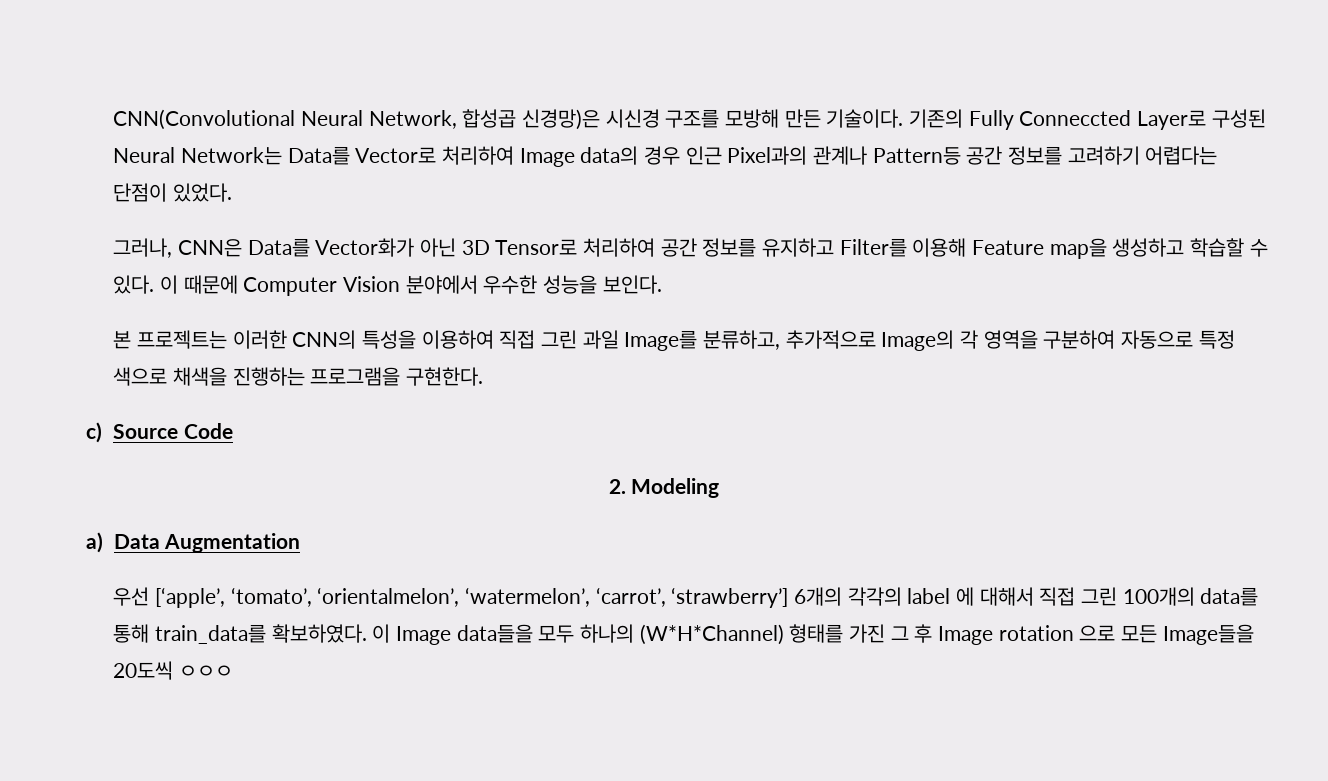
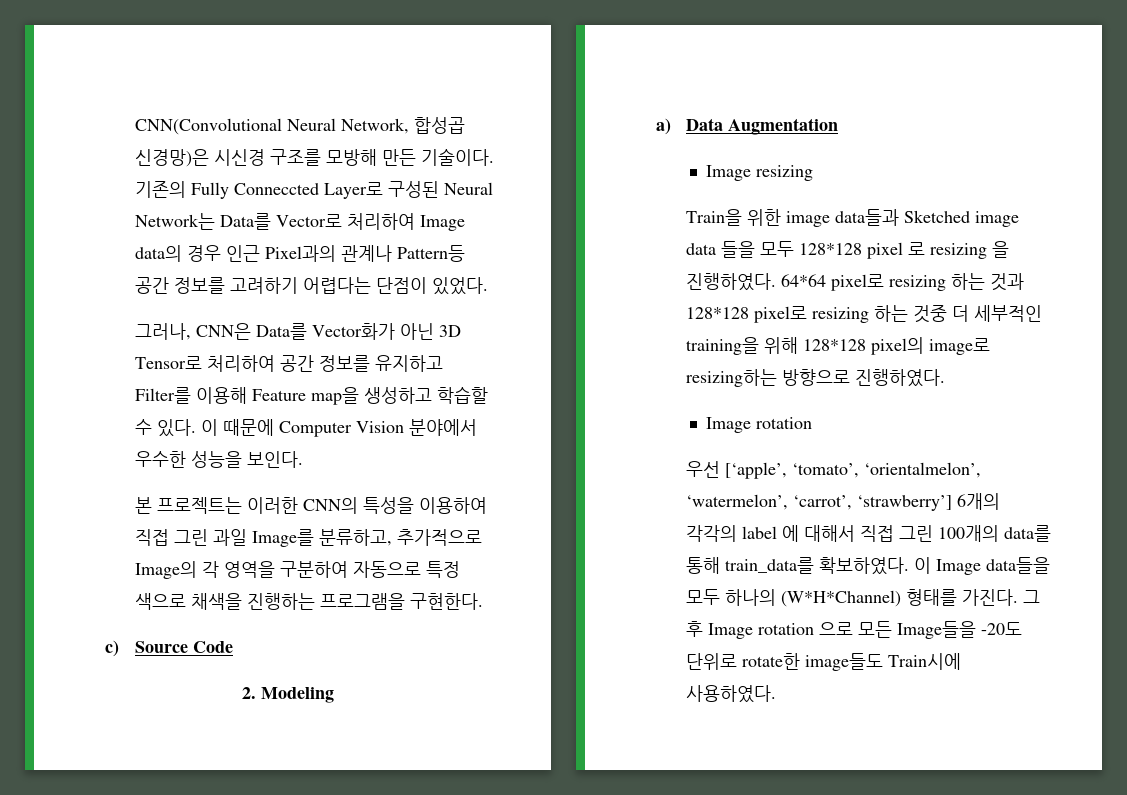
+ Image resizing
+ Train을 위한 image data들과 Sketched image data 들을 모두 128*128 pixel 로 resizing 을 진행하였다. 64*64 pixel로 resizing 하는 것과 128*128 pixel로 resizing 하는 것중 더 세부적인 training을 위해 128*128 pixel의 image로 resizing하는 방향으로 진행하였다.
+ Image rotation
- 이 Image data들을 모두 하나의 (W*H*Channel) 형태를 가진 그 후 Image rotation 으로 모든 Image들을 20도씩 ㅇㅇㅇ
+ 이 Image data들을 모두 하나의 (W*H*Channel) 형태를 가진다. 그 후 Image rotation 으로 모든 Image들을 -20도 단위로 rotate한 image들도 Train시에 사용하였다.

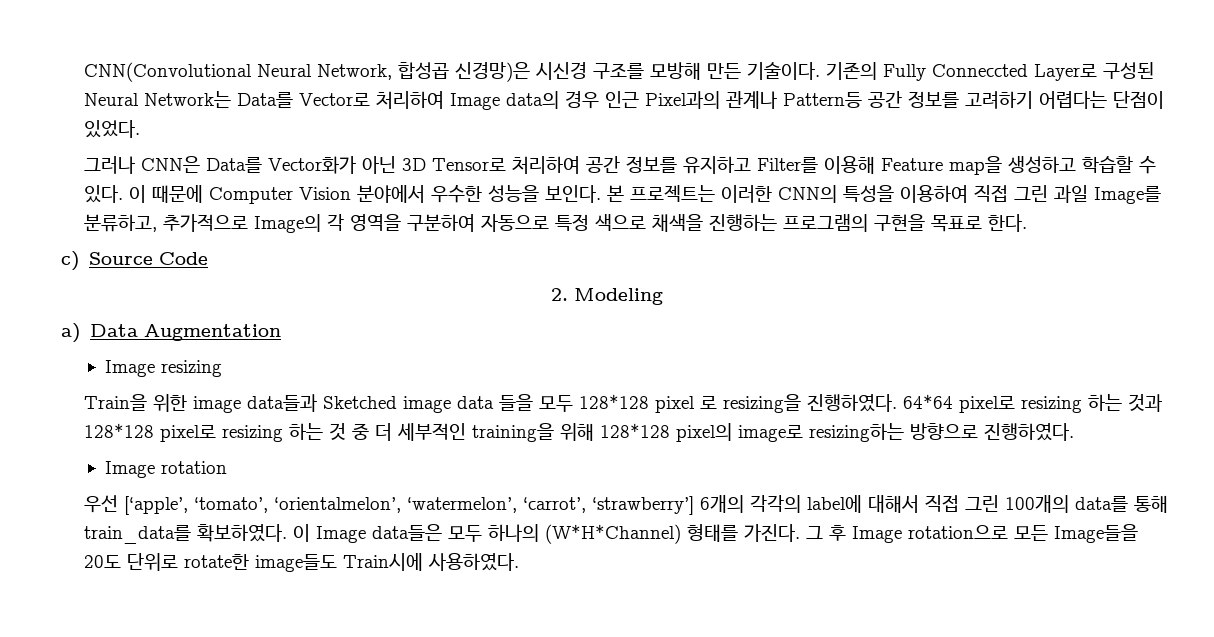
- 그러나, CNN은 Data를 Vector화가 아닌 3D Tensor로 처리하여 공간 정보를 유지하고 Filter를 이용해 Feature map을 생성하고 학습할 수 있다.
+ 그러나 CNN은 Data를 Vector화가 아닌 3D Tensor로 처리하여 공간 정보를 유지하고 Filter를 이용해 Feature map을 생성하고 학습할 수 있다.
- 이 때문에 Computer Vision 분야에서 우수한 성능을 보인다.
- 본 프로젝트는 이러한 CNN의 특성을 이용하여 직접 그린 과일 Image를 분류하고, 추가적으로 Image의 각 영역을 구분하여 자동으로 특정 색으로 채색을 진행하는 프로그램을 구현한다.
+ 이 때문에 Computer Vision 분야에서 우수한 성능을 보인다. 본 프로젝트는 이러한 CNN의 특성을 이용하여 직접 그린 과일 Image를 분류하고, 추가적으로 Image의 각 영역을 구분하여 자동으로 특정 색으로 채색을 진행하는 프로그램의 구현을 목표로 한다.
- Train을 위한 image data들과 Sketched image data 들을 모두 128*128 pixel 로 resizing 을 진행하였다.
+ Train을 위한 image data들과 Sketched image data 들을 모두 128*128 pixel 로 resizing을 진행하였다.
- 64*64 pixel로 resizing 하는 것과 128*128 pixel로 resizing 하는 것중 더 세부적인 training을 위해 128*128 pixel의 image로 resizing하는 방향으로 진행하였다.
+ 64*64 pixel로 resizing 하는 것과 128*128 pixel로 resizing 하는 것 중 더 세부적인 training을 위해 128*128 pixel의 image로 resizing하는 방향으로 진행하였다.
- 우선 [‘apple’, ‘tomato’, ‘orientalmelon’, ‘watermelon’, ‘carrot’, ‘strawberry’] 6개의 각각의 label 에 대해서 직접 그린 100개의 data를 통해 train_data를 확보하였다.
+ 우선 [‘apple’, ‘tomato’, ‘orientalmelon’, ‘watermelon’, ‘carrot’, ‘strawberry’] 6개의 각각의 label에 대해서 직접 그린 100개의 data를 통해 train_data를 확보하였다.
- 이 Image data들을 모두 하나의 (W*H*Channel) 형태를 가진다.
+ 이 Image data들은 모두 하나의 (W*H*Channel) 형태를 가진다.
- 그 후 Image rotation 으로 모든 Image들을 -20도 단위로 rotate한 image들도 Train시에 사용하였다.
+ 그 후 Image rotation으로 모든 Image들을 20도 단위로 rotate한 image들도 Train시에 사용하였다.

